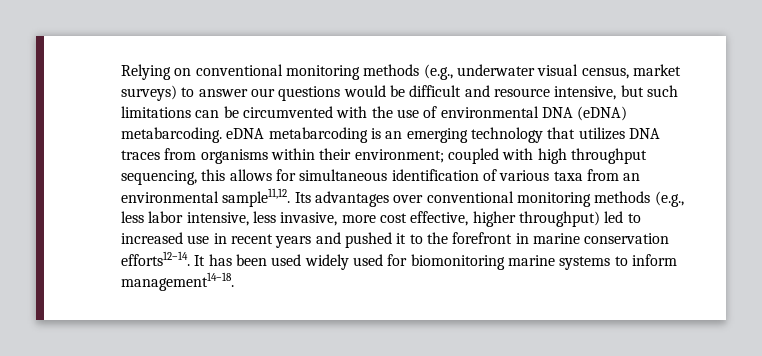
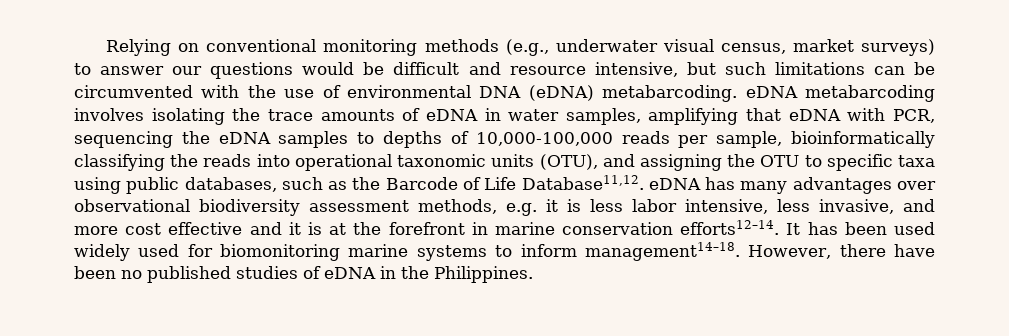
- Relying on conventional monitoring methods (e.g., underwater visual census, market surveys) to answer our questions would be difficult and resource intensive, but such limitations can be circumvented with the use of environmental DNA (eDNA) metabarcoding. eDNA metabarcoding is an emerging technology that utilizes DNA traces from organisms within their environment; coupled with high throughput sequencing, this allows for simultaneous identification of various taxa from an environmental sample11,12. Its advantages over conventional monitoring methods (e.g., less labor intensive, less invasive, more cost effective, higher throughput) led to increased use in recent years and pushed it to the forefront in marine conservation efforts12–14.
+ Relying on conventional monitoring methods (e.g., underwater visual census, market surveys) to answer our questions would be difficult and resource intensive, but such limitations can be circumvented with the use of environmental DNA (eDNA) metabarcoding. eDNA metabarcoding involves isolating the trace amounts of eDNA in water samples, amplifying that eDNA with PCR, sequencing the eDNA samples to depths of 10,000-100,000 reads per sample, bioinformatically classifying the reads into operational taxonomic units (OTU), and assigning the OTU to specific taxa using public databases, such as the Barcode of Life Database11,12. eDNA has many advantages over observational biodiversity assessment methods, e.g. it is less labor intensive, less invasive, and more cost effective and it is at the forefront in marine conservation efforts12–14.
+ However, there have been no published studies of eDNA in the Philippines.

